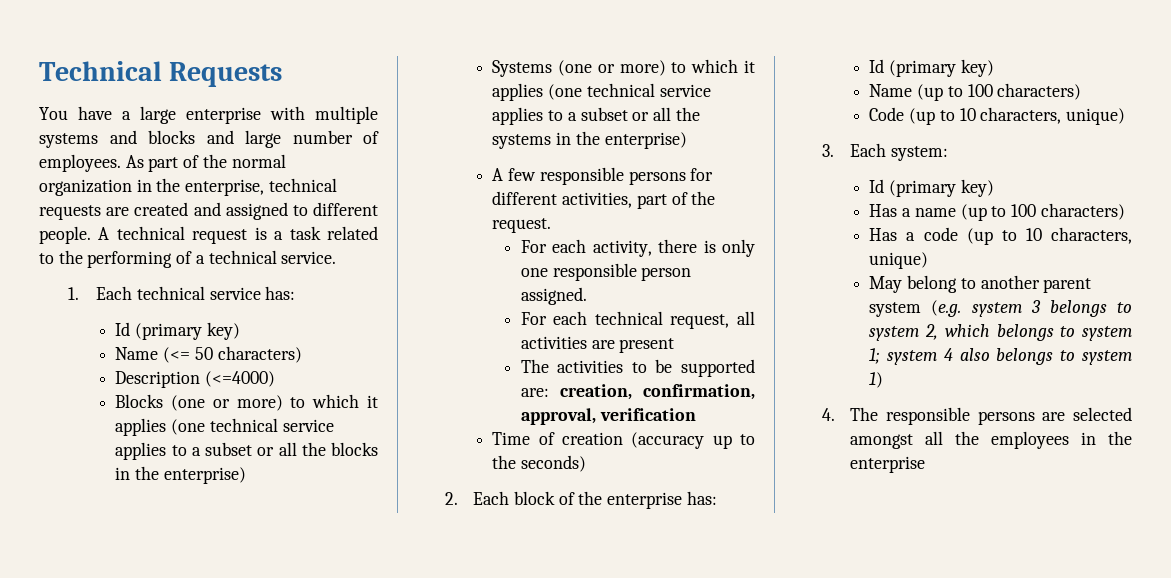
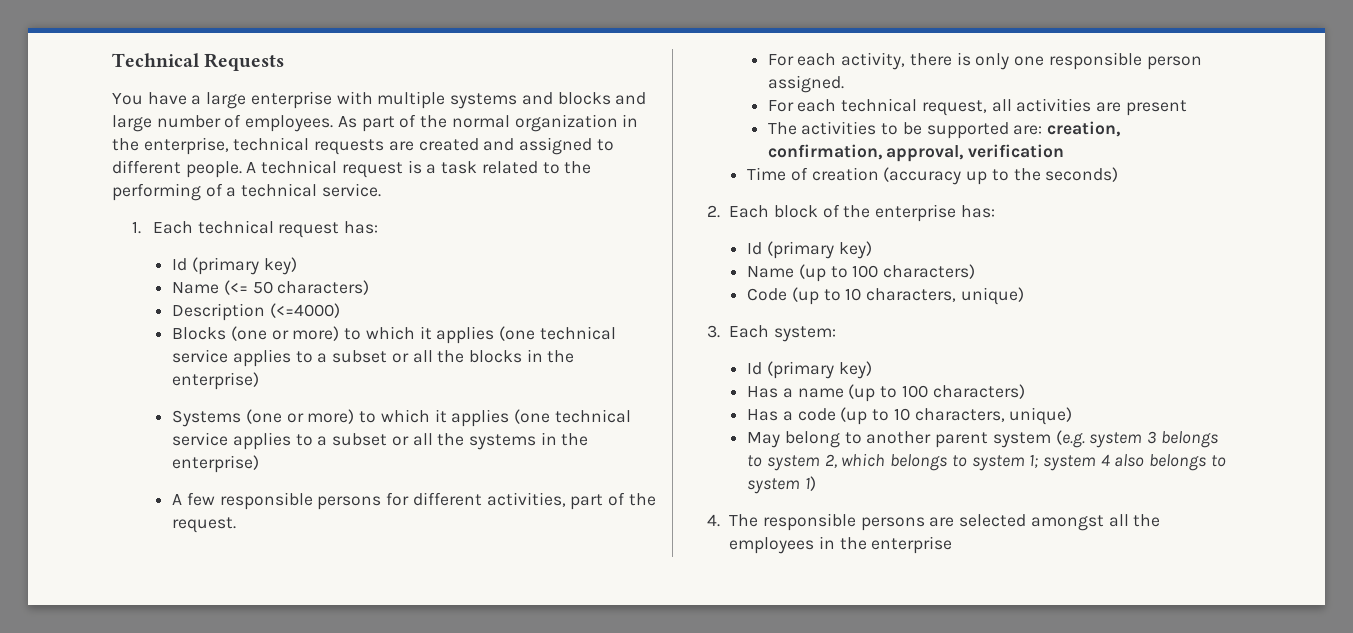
- 1. Each technical service has:
+ 1. Each technical request has:

